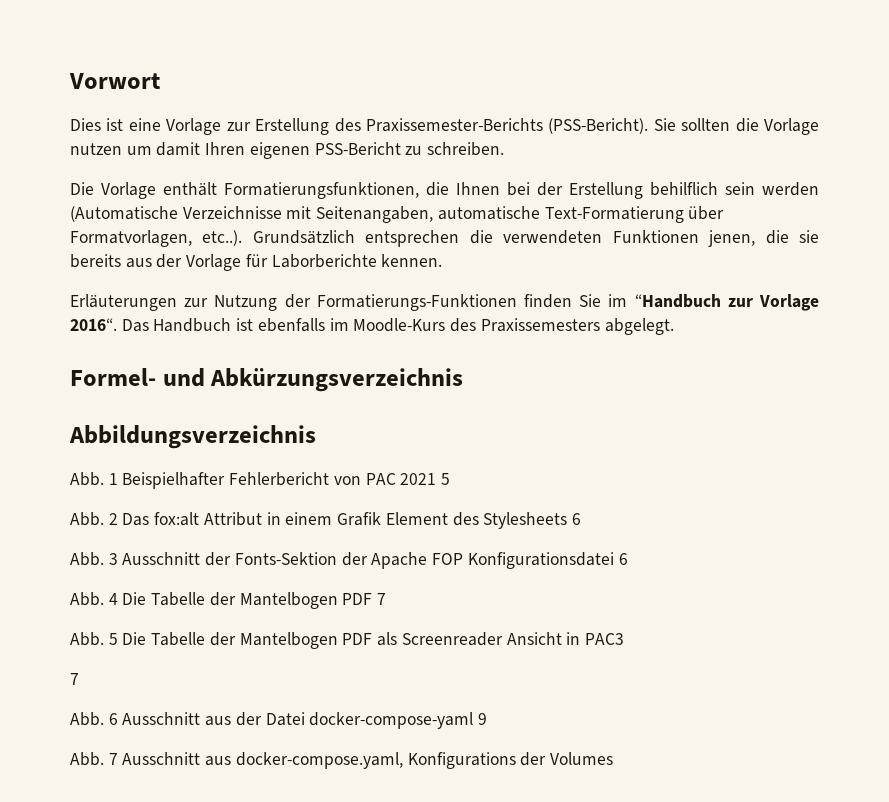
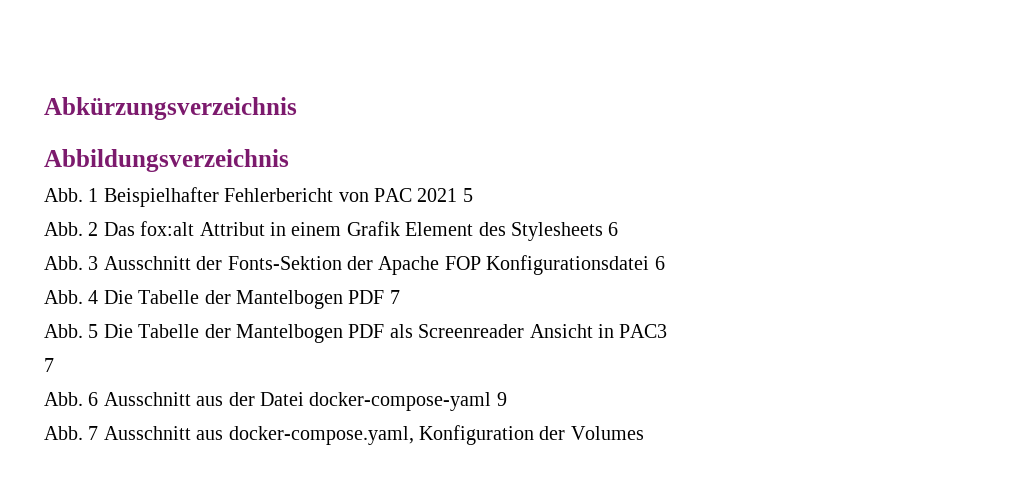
- Vorwort
- Dies ist eine Vorlage zur Erstellung des Praxissemester-Berichts (PSS-Bericht). Sie sollten die Vorlage nutzen um damit Ihren eigenen PSS-Bericht zu schreiben.
- Die Vorlage enthält Formatierungsfunktionen, die Ihnen bei der Erstellung behilflich sein werden (Automatische Verzeichnisse mit Seitenangaben, automatische Text-Formatierung über Formatvorlagen, etc..). Grundsätzlich entsprechen die verwendeten Funktionen jenen, die sie bereits aus der Vorlage für Laborberichte kennen.
- Erläuterungen zur Nutzung der Formatierungs-Funktionen finden Sie im “Handbuch zur Vorlage 2016“. Das Handbuch ist ebenfalls im Moodle-Kurs des Praxissemesters abgelegt.
- Formel- und Abkürzungsverzeichnis
+ Abkürzungsverzeichnis
- Abb. 7 Ausschnitt aus docker-compose.yaml, Konfigurations der Volumes
+ Abb. 7 Ausschnitt aus docker-compose.yaml, Konfiguration der Volumes

